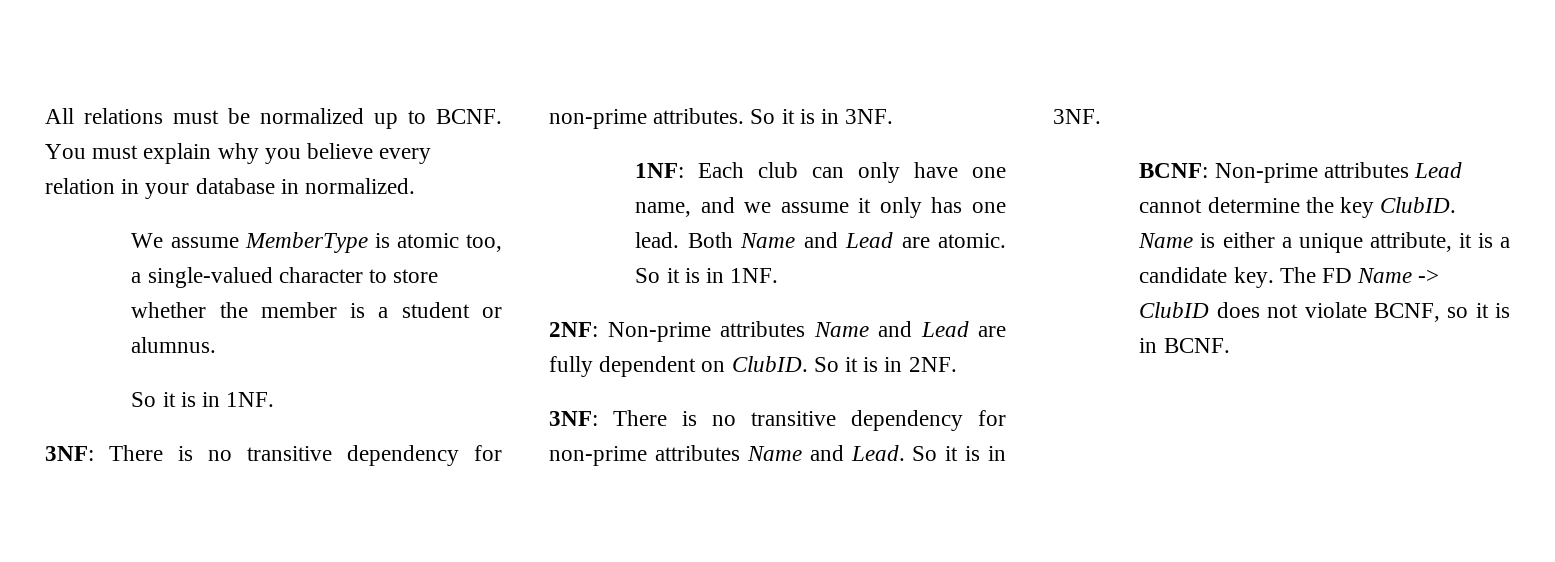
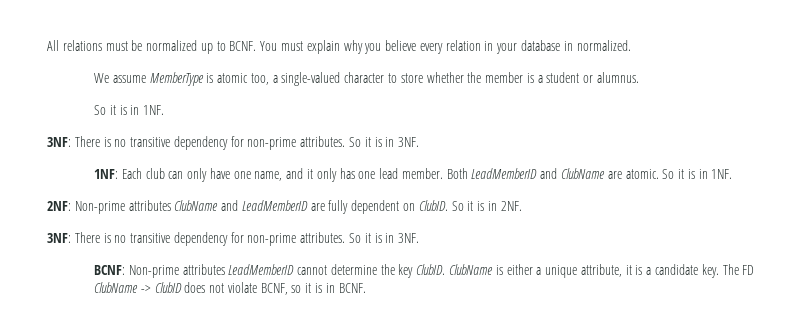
- 1NF: Each club can only have one name, and we assume it only has one lead. Both Name and Lead are atomic.
+ 1NF: Each club can only have one name, and it only has one lead member. Both LeadMemberID and ClubName are atomic.
- 2NF: Non-prime attributes Name and Lead are fully dependent on ClubID.
+ 2NF: Non-prime attributes ClubName and LeadMemberID are fully dependent on ClubID.
  So it is in 2NF.
- 3NF: There is no transitive dependency for non-prime attributes Name and Lead.
+ 3NF: There is no transitive dependency for non-prime attributes.
- BCNF: Non-prime attributes Lead cannot determine the key ClubID.
+ BCNF: Non-prime attributes LeadMemberID cannot determine the key ClubID.
- Name is either a unique attribute, it is a candidate key.
+ ClubName is either a unique attribute, it is a candidate key.
- The FD Name -> ClubID does not violate BCNF, so it is in BCNF.
+ The FD ClubName -> ClubID does not violate BCNF, so it is in BCNF.

